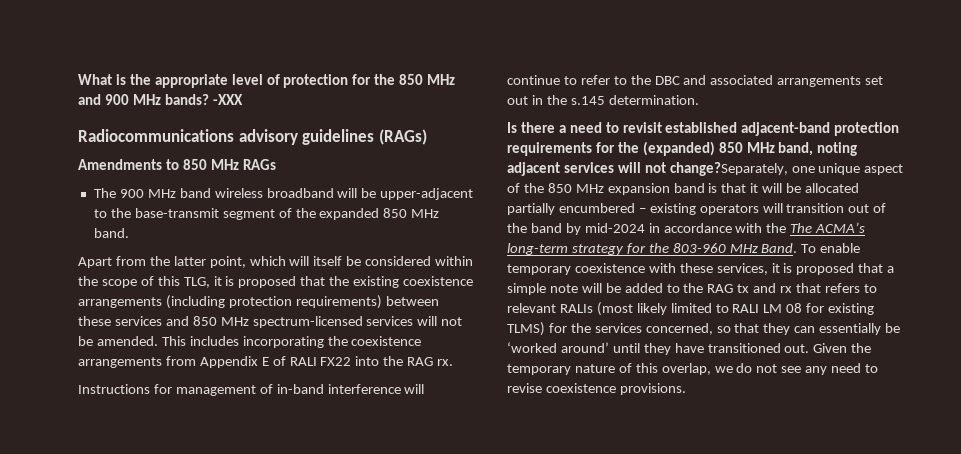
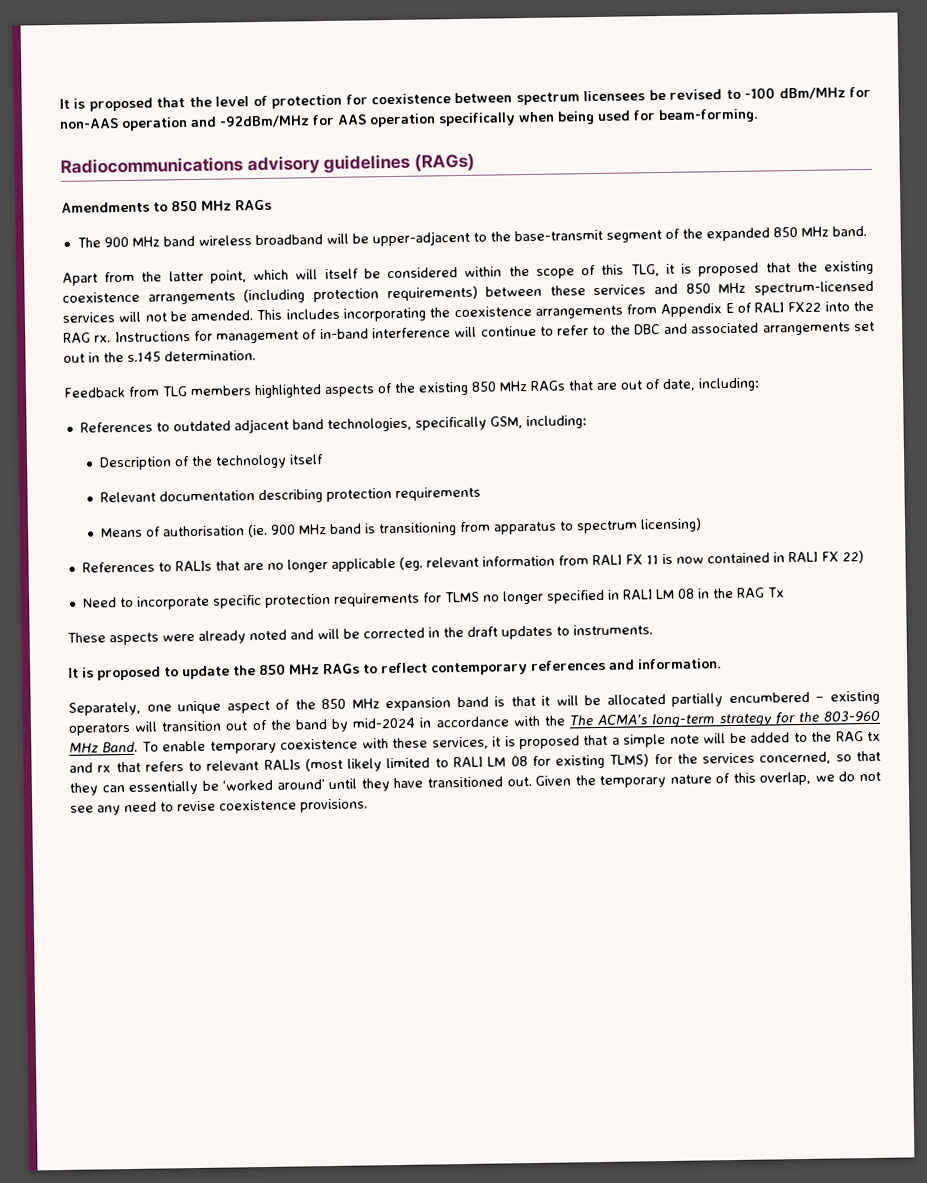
- What is the appropriate level of protection for the 850 MHz and 900 MHz bands? -XXX
+ It is proposed that the level of protection for coexistence between spectrum licensees be revised to -100 dBm/MHz for non-AAS operation and -92dBm/MHz for AAS operation specifically when being used for beam-forming.
- This includes incorporating the coexistence arrangements from Appendix E of RALI FX22 into the RAG rx.
- Instructions for management of in-band interference will continue to refer to the DBC and associated arrangements set out in the s.145 determination.
+ This includes incorporating the coexistence arrangements from Appendix E of RALI FX22 into the RAG rx. Instructions for management of in-band interference will continue to refer to the DBC and associated arrangements set out in the s.145 determination.
- Is there a need to revisit established adjacent-band protection requirements for the (expanded) 850 MHz band, noting adjacent services will not change?Separately, one unique aspect of the 850 MHz expansion band is that it will be allocated partially encumbered – existing operators will transition out of the band by mid-2024 in accordance with the The ACMA’s long-term strategy for the 803-960 MHz Band.
+ Feedback from TLG members highlighted aspects of the existing 850 MHz RAGs that are out of date, including:
+ References to outdated adjacent band technologies, specifically GSM, including:
+ Description of the technology itself
+ Relevant documentation describing protection requirements
+ Means of authorisation (ie. 900 MHz band is transitioning from apparatus to spectrum licensing)
+ References to RALIs that are no longer applicable (eg. relevant information from RALI FX 11 is now contained in RALI FX 22)
+ Need to incorporate specific protection requirements for TLMS no longer specified in RALI LM 08 in the RAG Tx
+ These aspects were already noted and will be corrected in the draft updates to instruments.
+ It is proposed to update the 850 MHz RAGs to reflect contemporary references and information.
+ Separately, one unique aspect of the 850 MHz expansion band is that it will be allocated partially encumbered – existing operators will transition out of the band by mid-2024 in accordance with the The ACMA’s long-term strategy for the 803-960 MHz Band.

